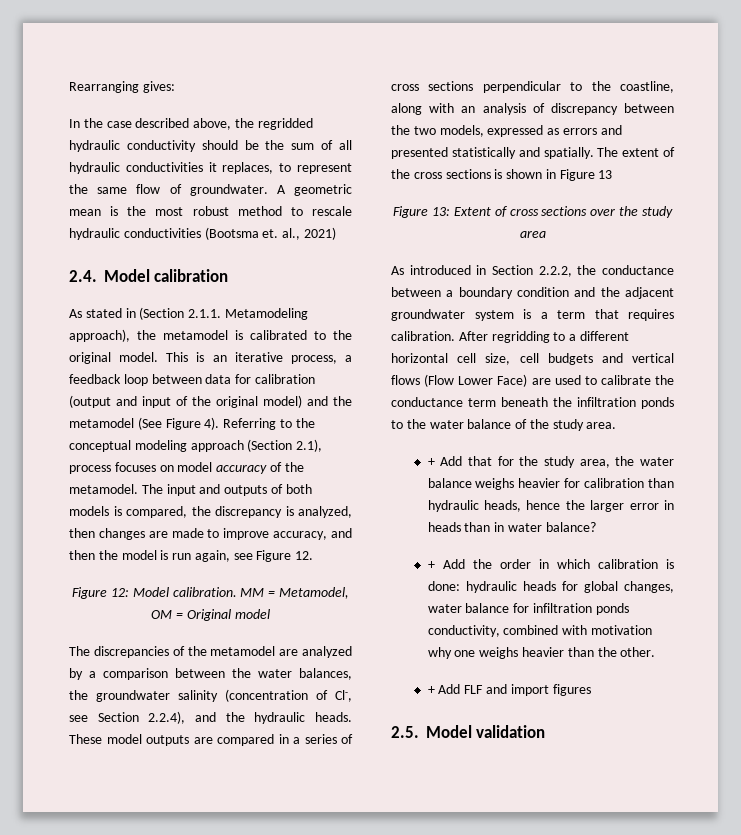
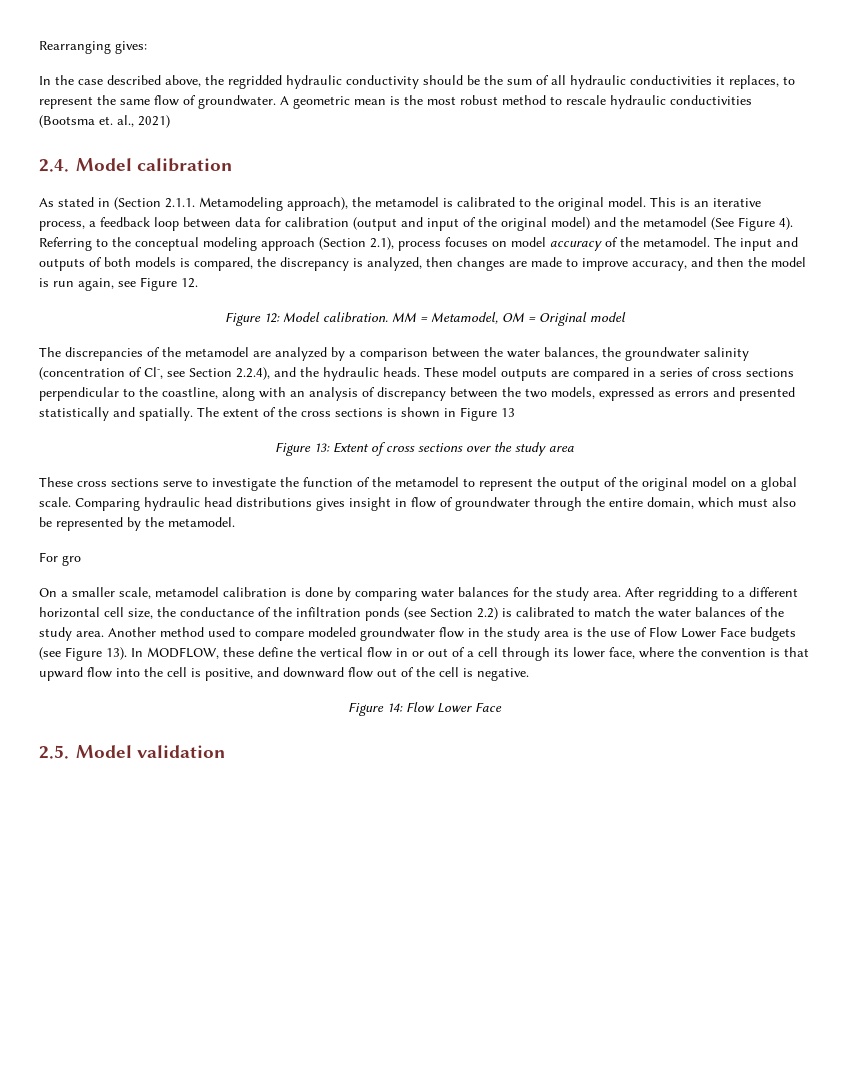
- As introduced in Section 2.2.2, the conductance between a boundary condition and the adjacent groundwater system is a term that requires calibration.
+ These cross sections serve to investigate the function of the metamodel to represent the output of the original model on a global scale. Comparing hydraulic head distributions gives insight in flow of groundwater through the entire domain, which must also be represented by the metamodel.
+ For gro
+ On a smaller scale, metamodel calibration is done by comparing water balances for the study area.
- After regridding to a different horizontal cell size, cell budgets and vertical flows (Flow Lower Face) are used to calibrate the conductance term beneath the infiltration ponds to the water balance of the study area.
- + Add that for the study area, the water balance weighs heavier for calibration than hydraulic heads, hence the larger error in heads than in water balance?
- + Add the order in which calibration is done: hydraulic heads for global changes, water balance for infiltration ponds conductivity, combined with motivation why one weighs heavier than the other.
- + Add FLF and import figures
+ After regridding to a different horizontal cell size, the conductance of the infiltration ponds (see Section 2.2) is calibrated to match the water balances of the study area. Another method used to compare modeled groundwater flow in the study area is the use of Flow Lower Face budgets (see Figure 13). In MODFLOW, these define the vertical flow in or out of a cell through its lower face, where the convention is that upward flow into the cell is positive, and downward flow out of the cell is negative.
+ Figure 14: Flow Lower Face

